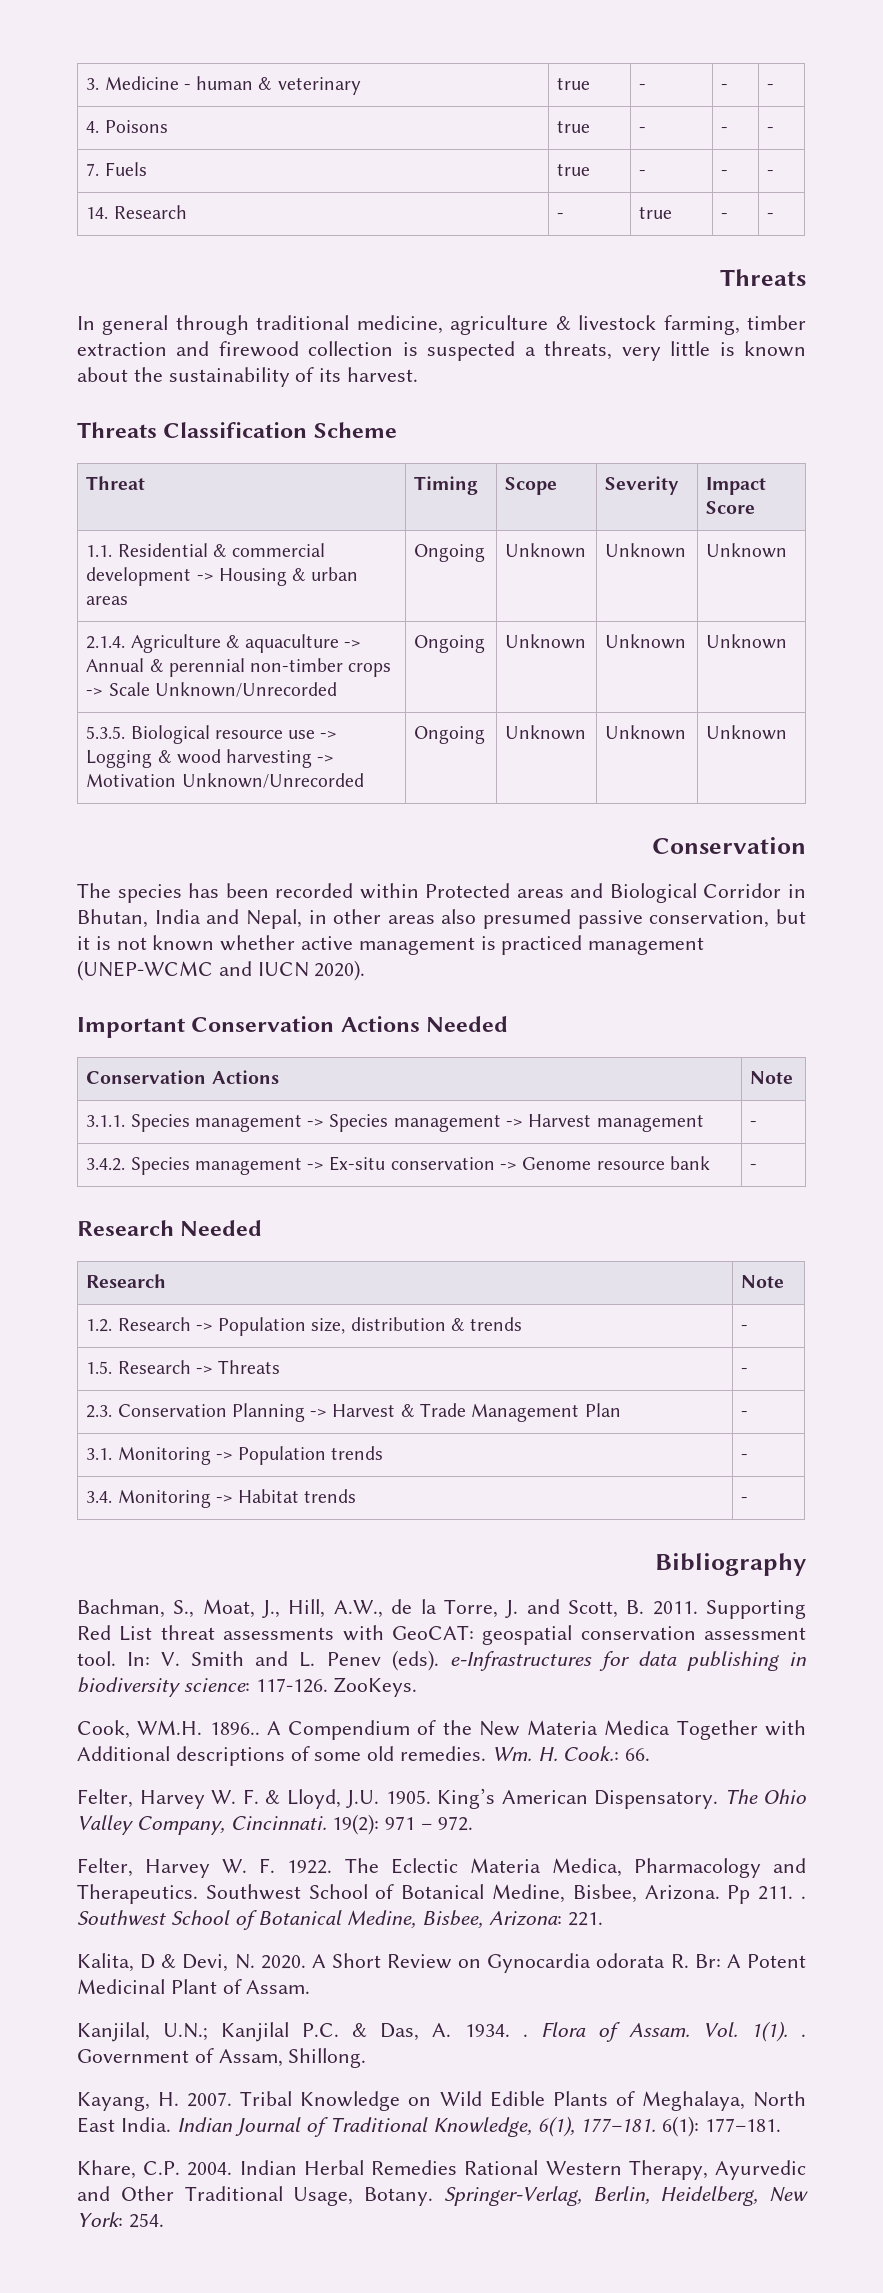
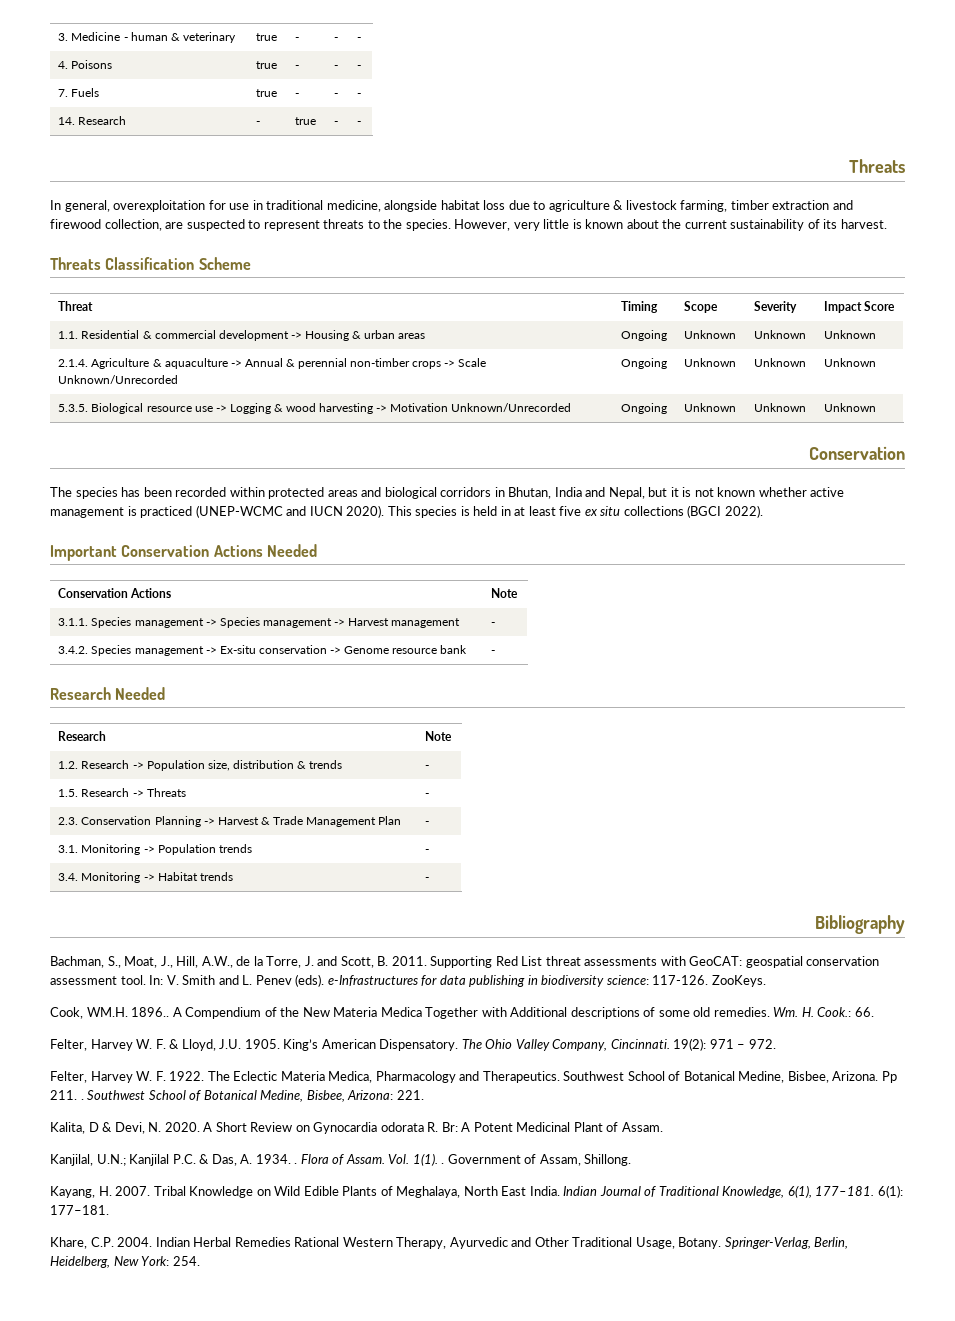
- In general through traditional medicine, agriculture & livestock farming, timber extraction and firewood collection is suspected a threats, very little is known about the sustainability of its harvest.
+ In general, overexploitation for use in traditional medicine, alongside habitat loss due to agriculture & livestock farming, timber extraction and firewood collection, are suspected to represent threats to the species. However, very little is known about the current sustainability of its harvest.
- The species has been recorded within Protected areas and Biological Corridor in Bhutan, India and Nepal, in other areas also presumed passive conservation, but it is not known whether active management is practiced management (UNEP-WCMC and IUCN 2020).
+ The species has been recorded within protected areas and biological corridors in Bhutan, India and Nepal, but it is not known whether active management is practiced (UNEP-WCMC and IUCN 2020). This species is held in at least five ex situ collections (BGCI 2022).

